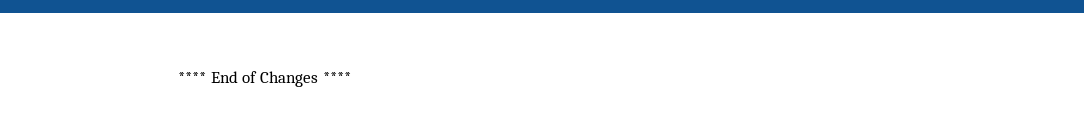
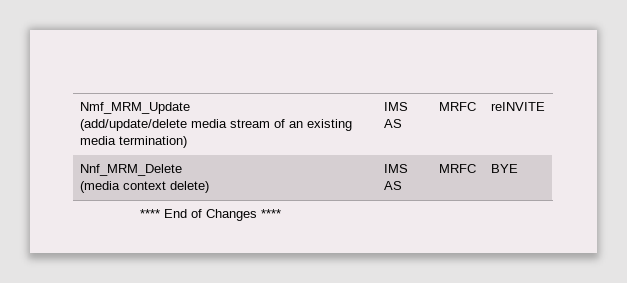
+ Nmf_MRM_Update
+ (add/update/delete media stream of an existing media termination) | IMS AS | MRFC | reINVITE
+ Nnf_MRM_Delete
+ (media context delete) | IMS AS | MRFC | BYE

